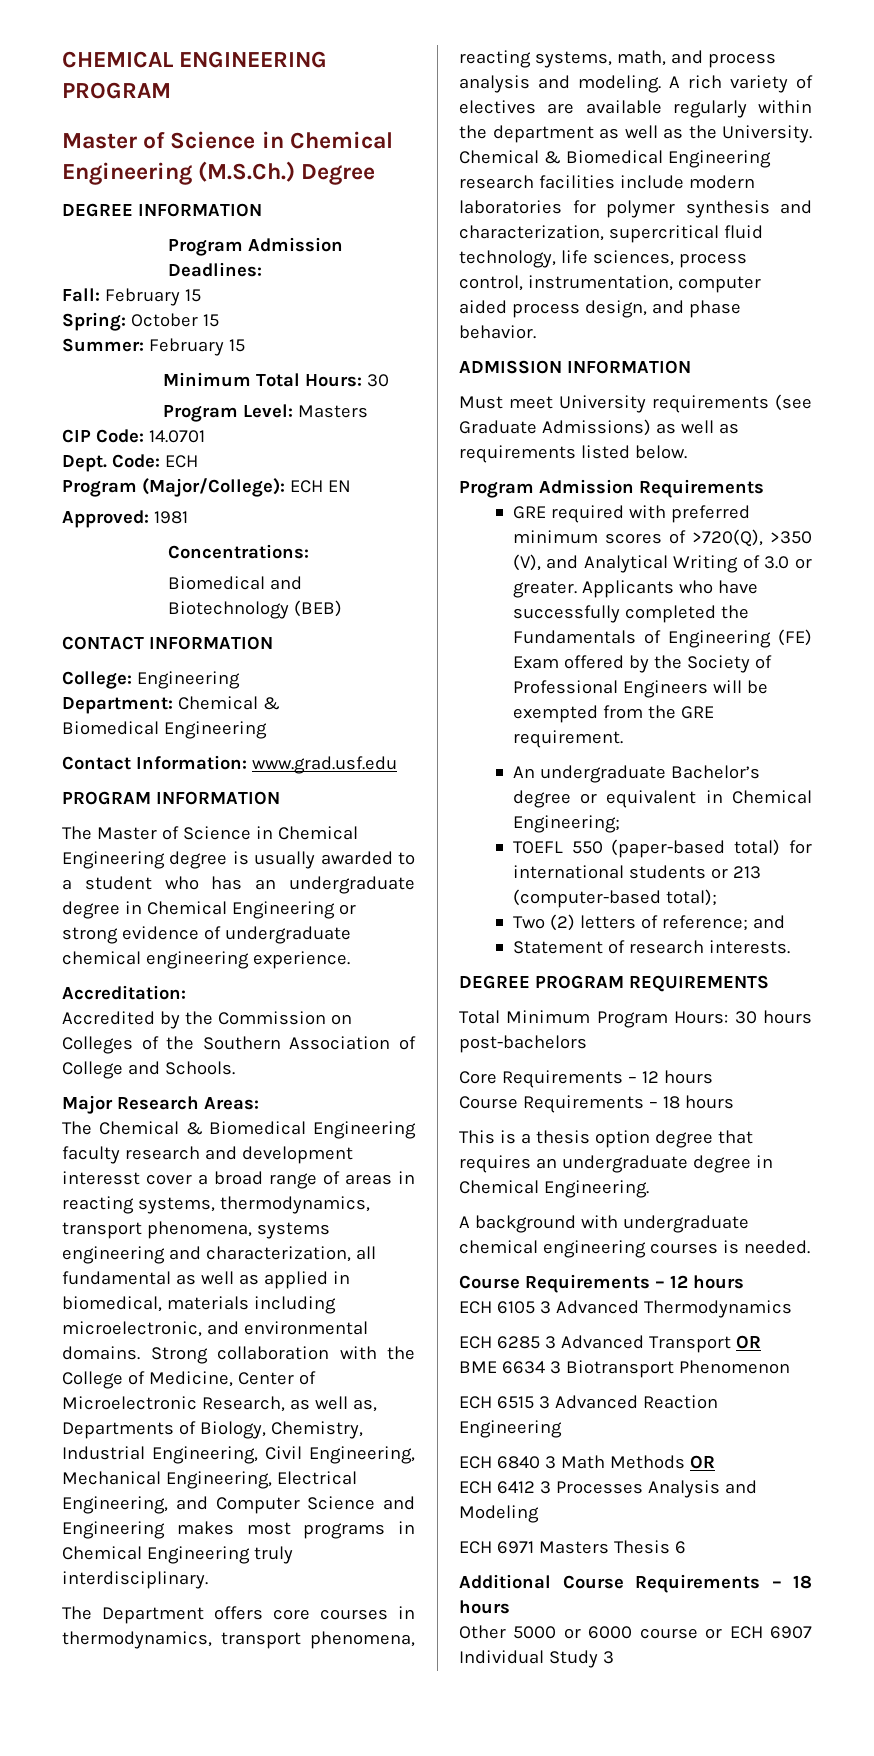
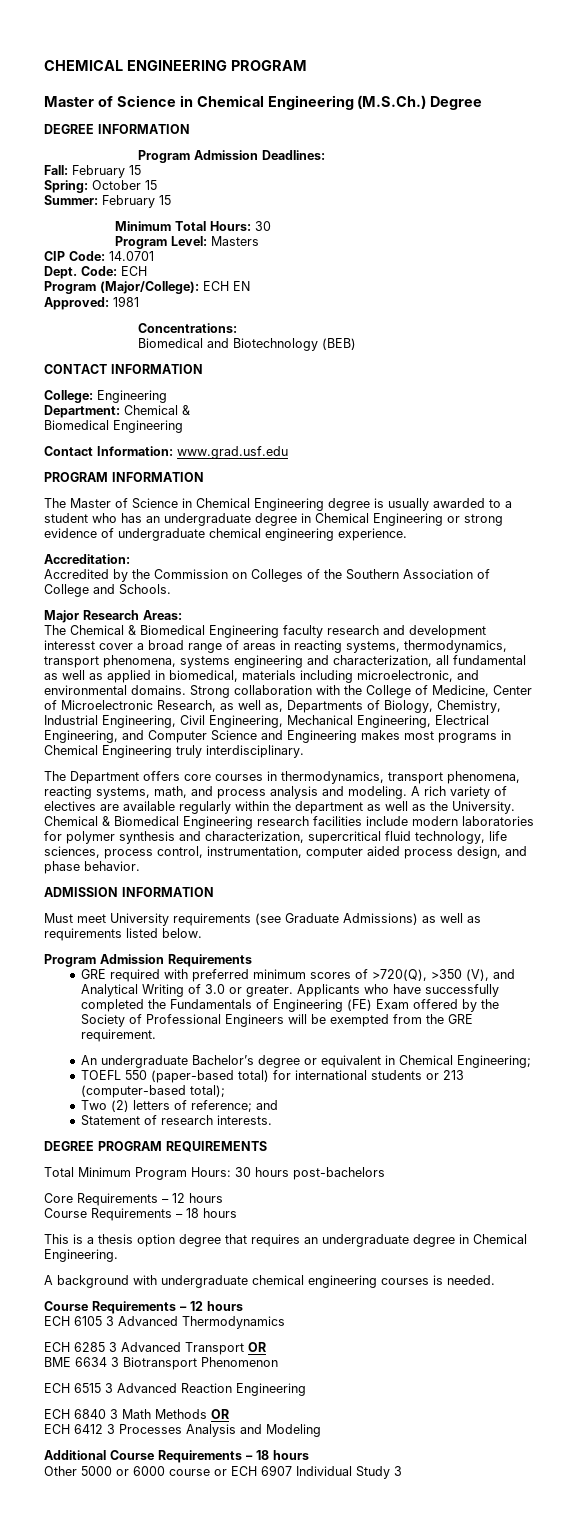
- ECH 6971 Masters Thesis 6

